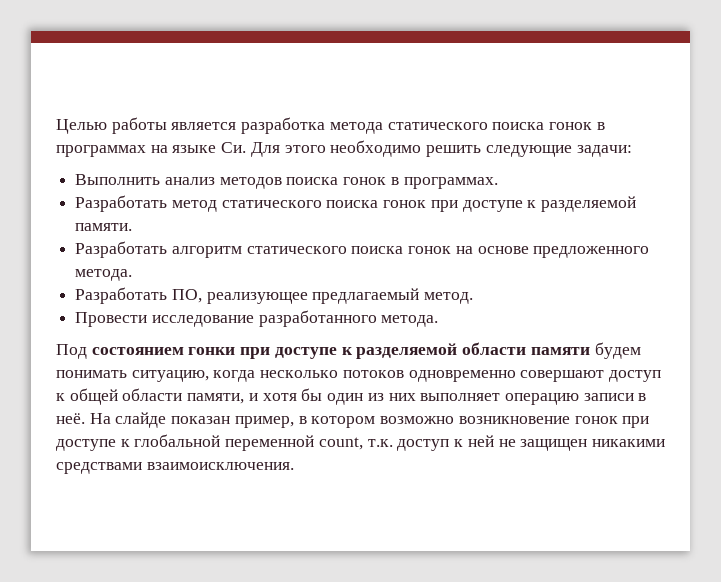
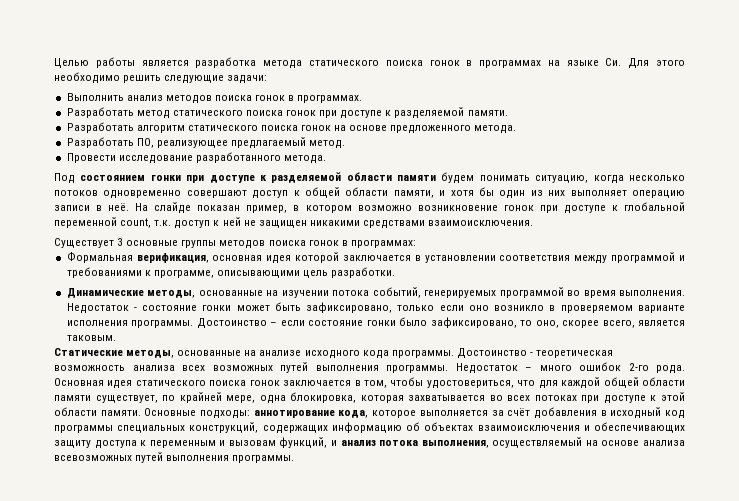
+ Существует 3 основные группы методов поиска гонок в программах:
+ Формальная верификация, основная идея которой заключается в установлении соответствия между программой и требованиями к программе, описывающими цель разработки.
+ Динамические методы, основанные на изучении потока событий, генерируемых программой во время выполнения. Недостаток - состояние гонки может быть зафиксировано, только если оно возникло в проверяемом варианте исполнения программы. Достоинство – если состояние гонки было зафиксировано, то оно, скорее всего, является таковым.
+ Статические методы, основанные на анализе исходного кода программы. Достоинство - теоретическая возможность анализа всех возможных путей выполнения программы. Недостаток – много ошибок 2-го рода. Основная идея статического поиска гонок заключается в том, чтобы удостовериться, что для каждой общей области памяти существует, по крайней мере, одна блокировка, которая захватывается во всех потоках при доступе к этой области памяти. Основные подходы: аннотирование кода, которое выполняется за счёт добавления в исходный код программы специальных конструкций, содержащих информацию об объектах взаимоисключения и обеспечивающих защиту доступа к переменным и вызовам функций, и анализ потока выполнения, осуществляемый на основе анализа всевозможных путей выполнения программы.

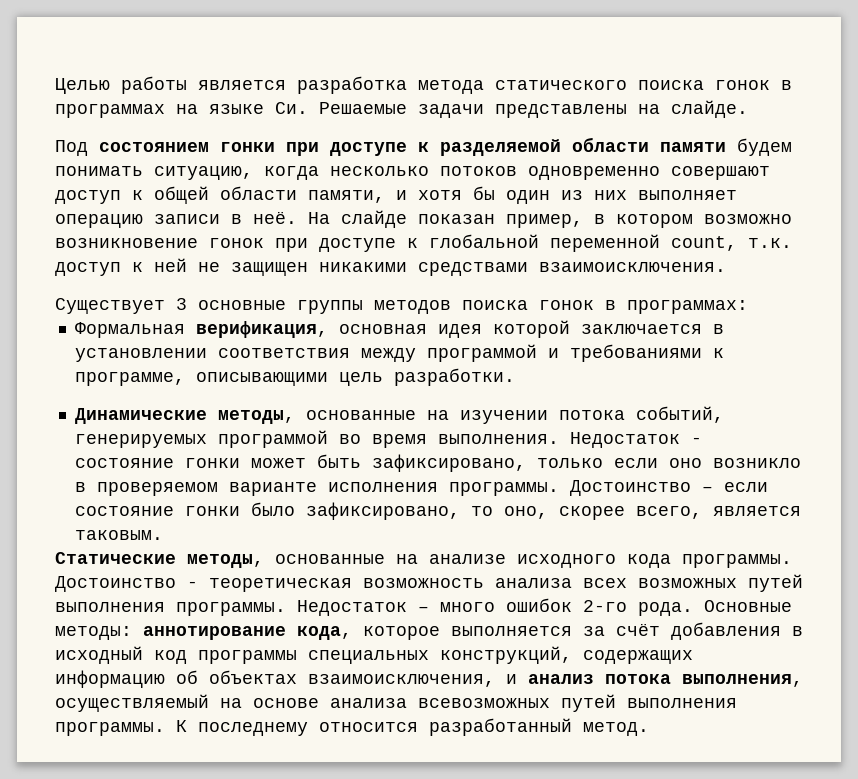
- Целью работы является разработка метода статического поиска гонок в программах на языке Си. Для этого необходимо решить следующие задачи:
- Выполнить анализ методов поиска гонок в программах.
- Разработать метод статического поиска гонок при доступе к разделяемой памяти.
- Разработать алгоритм статического поиска гонок на основе предложенного метода.
- Разработать ПО, реализующее предлагаемый метод.
- Провести исследование разработанного метода.
+ Целью работы является разработка метода статического поиска гонок в программах на языке Си. Решаемые задачи представлены на слайде.
- Основная идея статического поиска гонок заключается в том, чтобы удостовериться, что для каждой общей области памяти существует, по крайней мере, одна блокировка, которая захватывается во всех потоках при доступе к этой области памяти. Основные подходы: аннотирование кода, которое выполняется за счёт добавления в исходный код программы специальных конструкций, содержащих информацию об объектах взаимоисключения и обеспечивающих защиту доступа к переменным и вызовам функций, и анализ потока выполнения, осуществляемый на основе анализа всевозможных путей выполнения программы.
+ Основные методы: аннотирование кода, которое выполняется за счёт добавления в исходный код программы специальных конструкций, содержащих информацию об объектах взаимоисключения, и анализ потока выполнения, осуществляемый на основе анализа всевозможных путей выполнения программы.
+ К последнему относится разработанный метод.

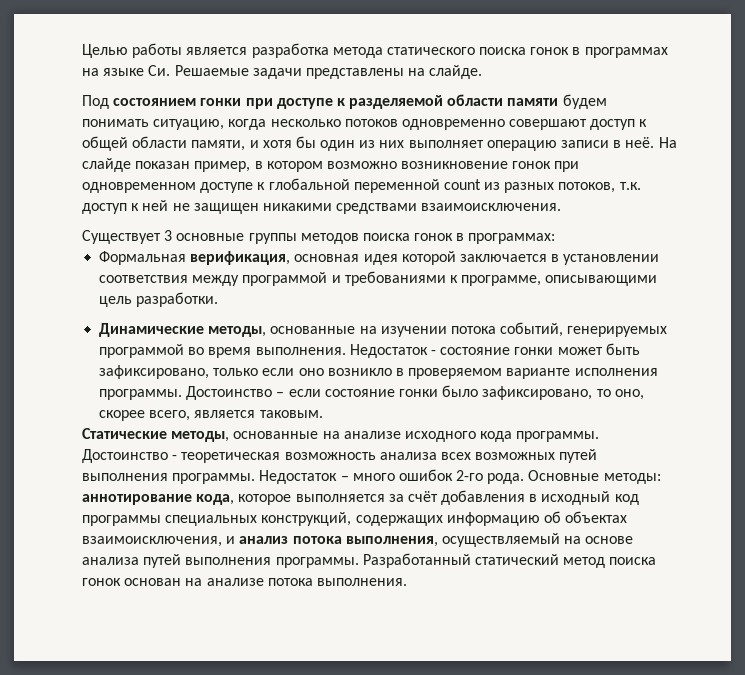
- На слайде показан пример, в котором возможно возникновение гонок при доступе к глобальной переменной count, т.к. доступ к ней не защищен никакими средствами взаимоисключения.
+ На слайде показан пример, в котором возможно возникновение гонок при одновременном доступе к глобальной переменной count из разных потоков, т.к. доступ к ней не защищен никакими средствами взаимоисключения.
- Основные методы: аннотирование кода, которое выполняется за счёт добавления в исходный код программы специальных конструкций, содержащих информацию об объектах взаимоисключения, и анализ потока выполнения, осуществляемый на основе анализа всевозможных путей выполнения программы. К последнему относится разработанный метод.
+ Основные методы: аннотирование кода, которое выполняется за счёт добавления в исходный код программы специальных конструкций, содержащих информацию об объектах взаимоисключения, и анализ потока выполнения, осуществляемый на основе анализа путей выполнения программы. Разработанный статический метод поиска гонок основан на анализе потока выполнения.

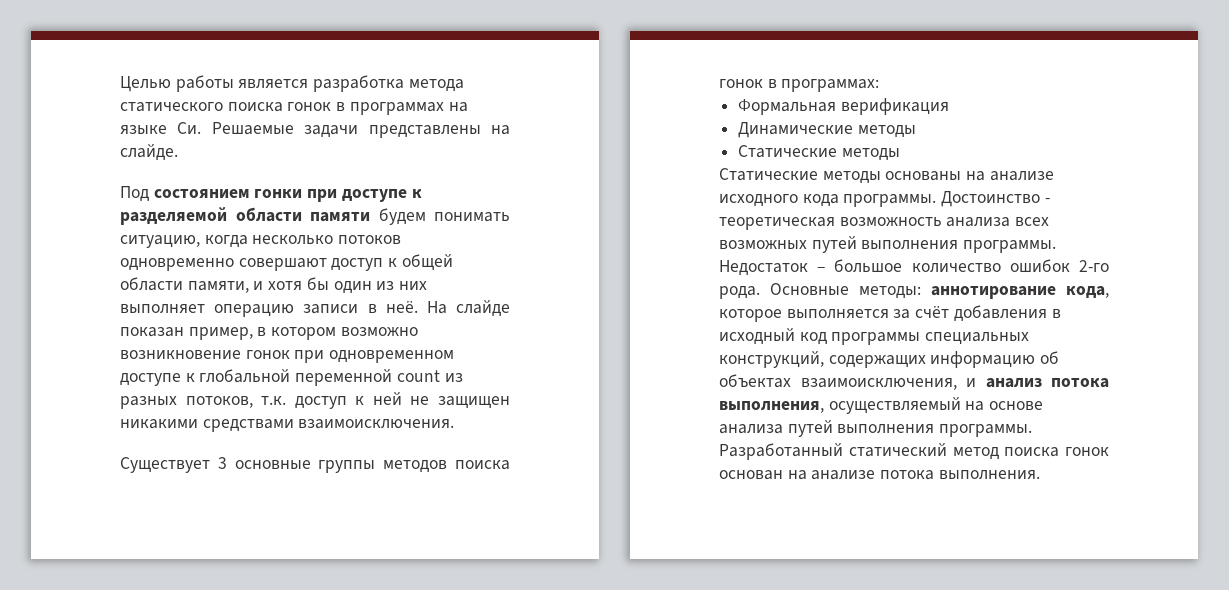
- Формальная верификация, основная идея которой заключается в установлении соответствия между программой и требованиями к программе, описывающими цель разработки.
- Динамические методы, основанные на изучении потока событий, генерируемых программой во время выполнения. Недостаток - состояние гонки может быть зафиксировано, только если оно возникло в проверяемом варианте исполнения программы. Достоинство – если состояние гонки было зафиксировано, то оно, скорее всего, является таковым.
- Статические методы, основанные на анализе исходного кода программы.
+ Формальная верификация
+ Динамические методы
+ Статические методы
+ Статические методы основаны на анализе исходного кода программы.
- Недостаток – много ошибок 2-го рода.
+ Недостаток – большое количество ошибок 2-го рода.

